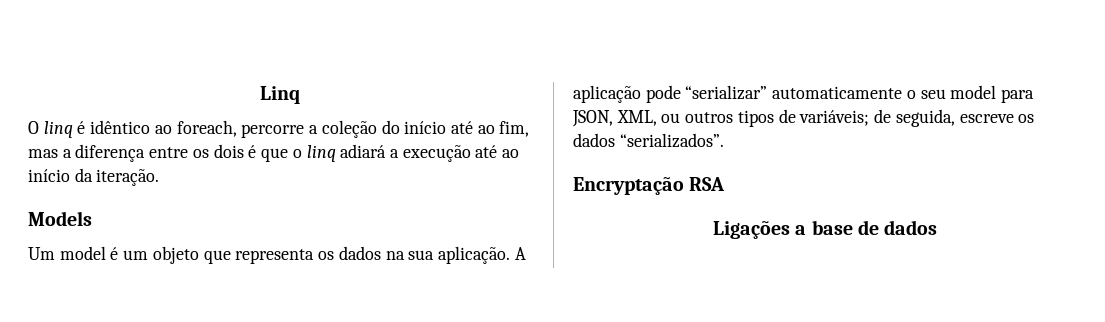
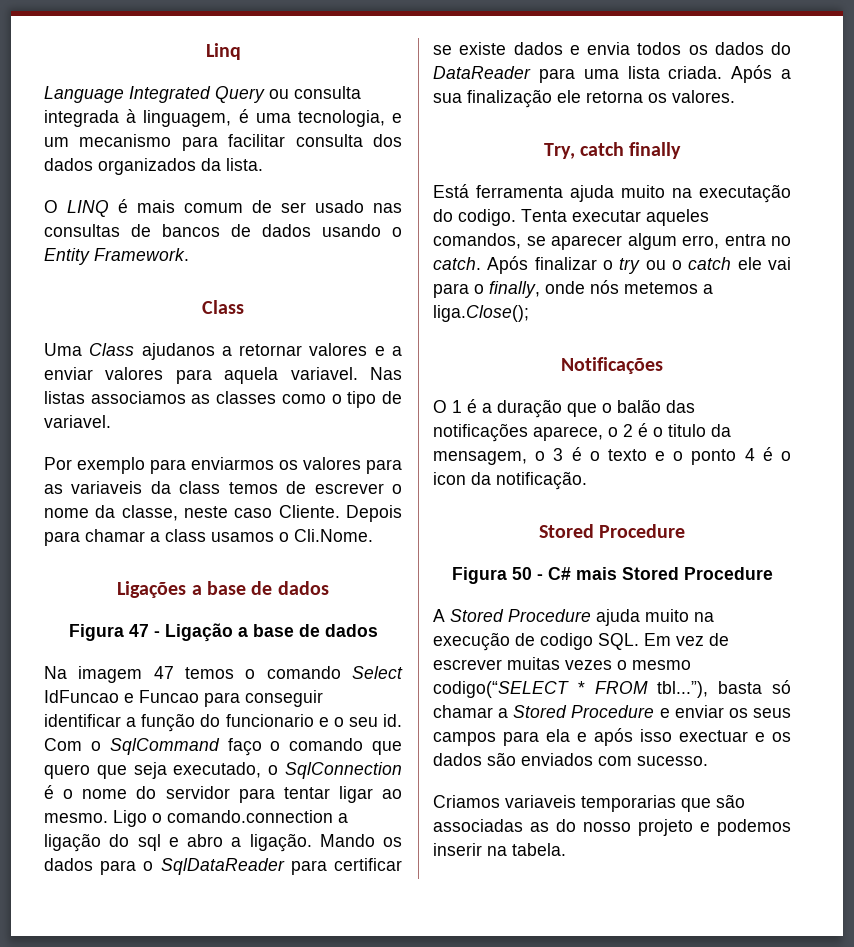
- O linq é idêntico ao foreach, percorre a coleção do início até ao fim, mas a diferença entre os dois é que o linq adiará a execução até ao início da iteração.
- Models
- Um model é um objeto que representa os dados na sua aplicação. A aplicação pode “serializar” automaticamente o seu model para JSON, XML, ou outros tipos de variáveis; de seguida, escreve os dados “serializados”.
- Encryptação RSA
+ Language Integrated Query ou consulta integrada à linguagem, é uma tecnologia, e um mecanismo para facilitar consulta dos dados organizados da lista.
+ O LINQ é mais comum de ser usado nas consultas de bancos de dados usando o Entity Framework.
+ Class
+ Uma Class ajudanos a retornar valores e a enviar valores para aquela variavel. Nas listas associamos as classes como o tipo de variavel.
+ Por exemplo para enviarmos os valores para as variaveis da class temos de escrever o nome da classe, neste caso Cliente. Depois para chamar a class usamos o Cli.Nome.
+ Figura 47 - Ligação a base de dados
+ Na imagem 47 temos o comando Select IdFuncao e Funcao para conseguir identificar a função do funcionario e o seu id. Com o SqlCommand faço o comando que quero que seja executado, o SqlConnection é o nome do servidor para tentar ligar ao mesmo. Ligo o comando.connection a ligação do sql e abro a ligação. Mando os dados para o SqlDataReader para certificar se existe dados e envia todos os dados do DataReader para uma lista criada. Após a sua finalização ele retorna os valores.
+ Try, catch finally
+ Está ferramenta ajuda muito na executação do codigo. Tenta executar aqueles comandos, se aparecer algum erro, entra no catch. Após finalizar o try ou o catch ele vai para o finally, onde nós metemos a liga.Close();
+ Notificações
+ O 1 é a duração que o balão das notificações aparece, o 2 é o titulo da mensagem, o 3 é o texto e o ponto 4 é o icon da notificação.
+ Stored Procedure
+ Figura 50 - C# mais Stored Procedure
+ A Stored Procedure ajuda muito na execução de codigo SQL. Em vez de escrever muitas vezes o mesmo codigo(“SELECT * FROM tbl...”), basta só chamar a Stored Procedure e enviar os seus campos para ela e após isso exectuar e os dados são enviados com sucesso.
+ Criamos variaveis temporarias que são associadas as do nosso projeto e podemos inserir na tabela.

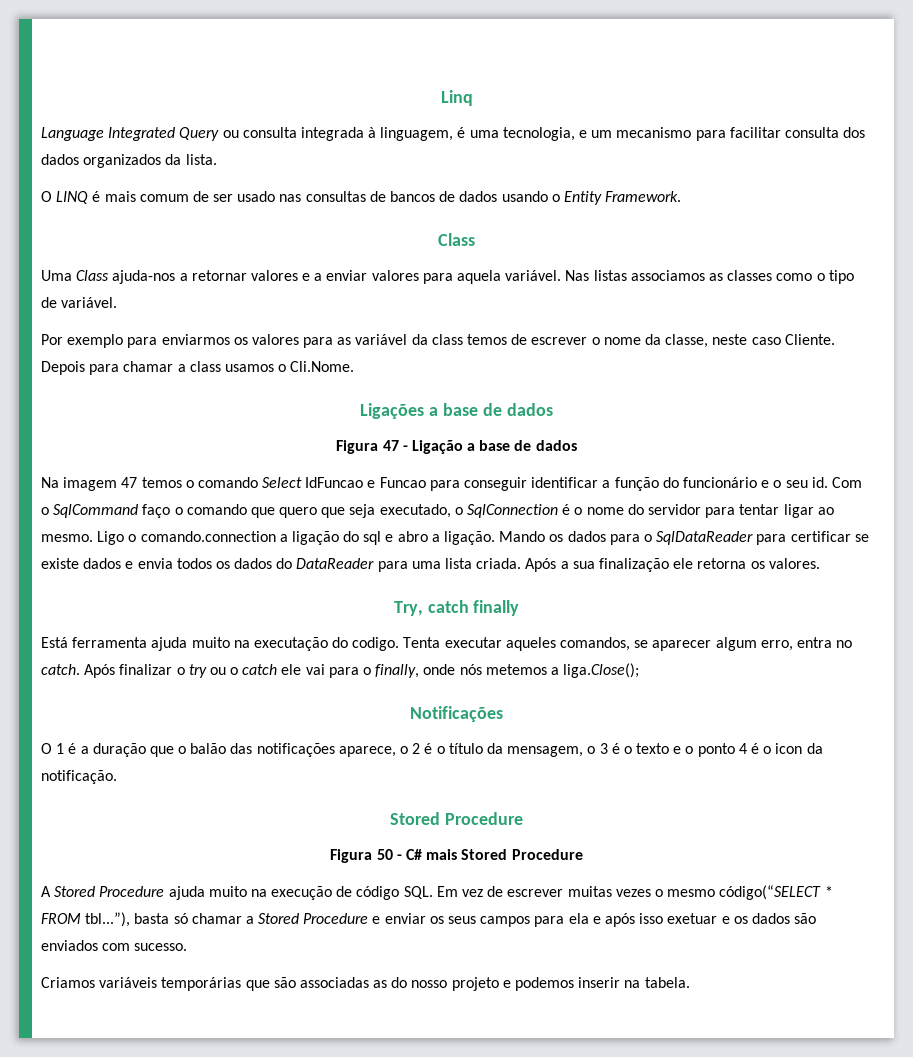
- Uma Class ajudanos a retornar valores e a enviar valores para aquela variavel.
+ Uma Class ajuda-nos a retornar valores e a enviar valores para aquela variável.
- Nas listas associamos as classes como o tipo de variavel.
+ Nas listas associamos as classes como o tipo de variável.
- Por exemplo para enviarmos os valores para as variaveis da class temos de escrever o nome da classe, neste caso Cliente.
+ Por exemplo para enviarmos os valores para as variável da class temos de escrever o nome da classe, neste caso Cliente.
- Na imagem 47 temos o comando Select IdFuncao e Funcao para conseguir identificar a função do funcionario e o seu id.
+ Na imagem 47 temos o comando Select IdFuncao e Funcao para conseguir identificar a função do funcionário e o seu id.
- O 1 é a duração que o balão das notificações aparece, o 2 é o titulo da mensagem, o 3 é o texto e o ponto 4 é o icon da notificação.
+ O 1 é a duração que o balão das notificações aparece, o 2 é o título da mensagem, o 3 é o texto e o ponto 4 é o icon da notificação.
- A Stored Procedure ajuda muito na execução de codigo SQL. Em vez de escrever muitas vezes o mesmo codigo(“SELECT * FROM tbl...”), basta só chamar a Stored Procedure e enviar os seus campos para ela e após isso exectuar e os dados são enviados com sucesso.
+ A Stored Procedure ajuda muito na execução de código SQL. Em vez de escrever muitas vezes o mesmo código(“SELECT * FROM tbl...”), basta só chamar a Stored Procedure e enviar os seus campos para ela e após isso exetuar e os dados são enviados com sucesso.
- Criamos variaveis temporarias que são associadas as do nosso projeto e podemos inserir na tabela.
+ Criamos variáveis temporárias que são associadas as do nosso projeto e podemos inserir na tabela.

